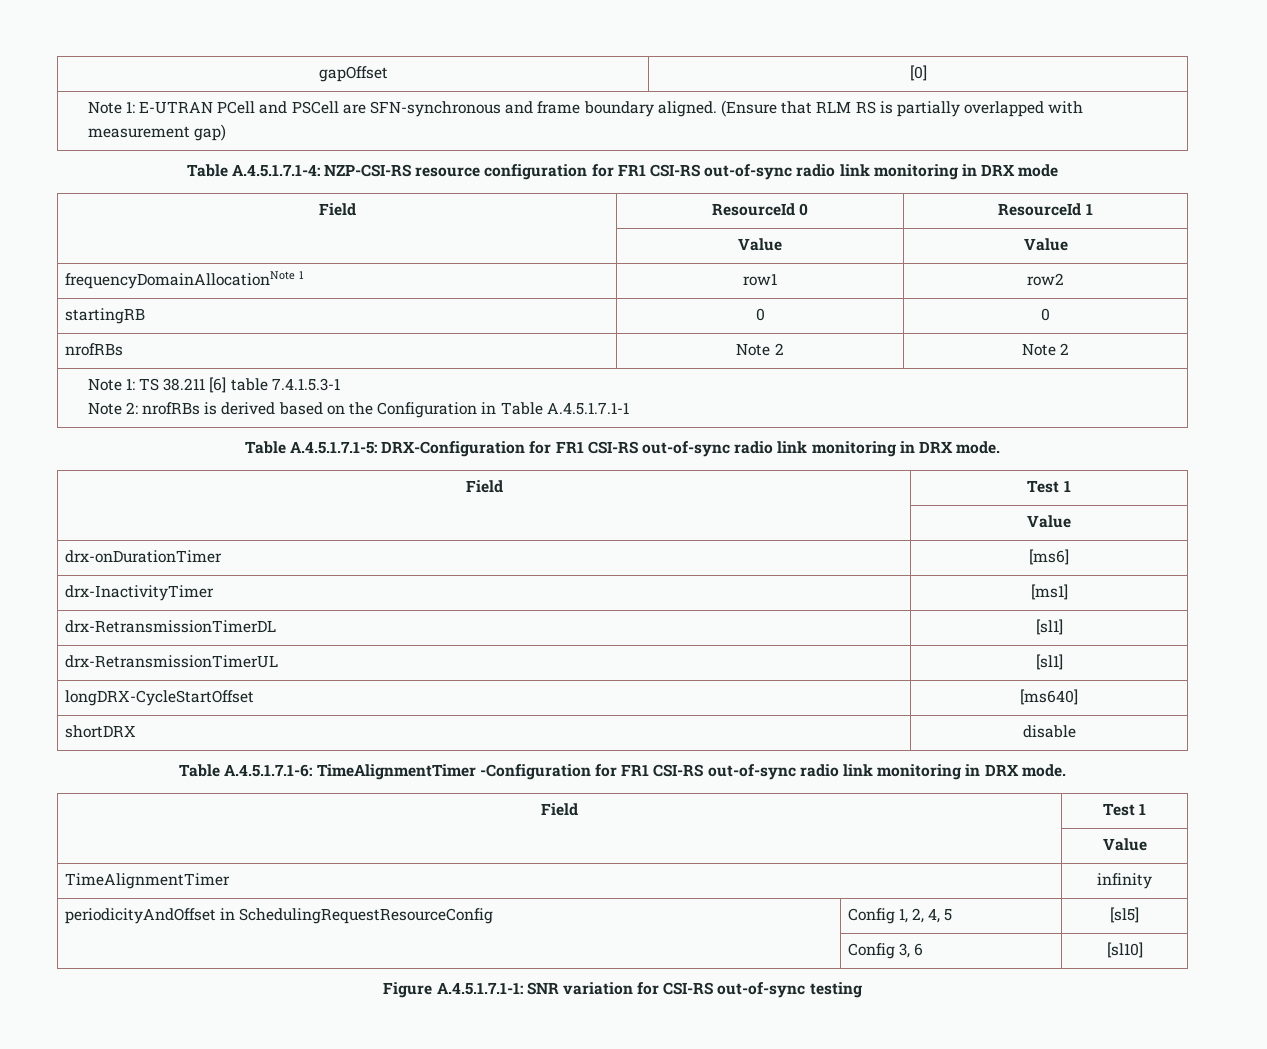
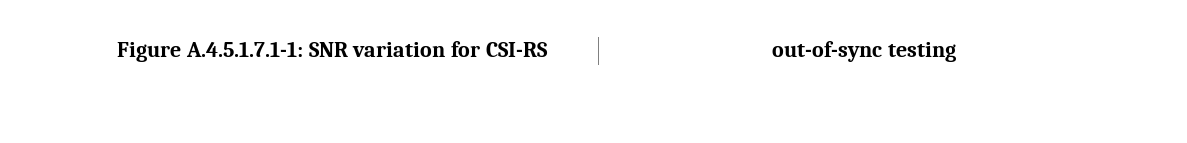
- gapOffset | [0]
- Note 1: E-UTRAN PCell and PSCell are SFN-synchronous and frame boundary aligned. (Ensure that RLM RS is partially overlapped with measurement gap)
- Table A.4.5.1.7.1-4: NZP-CSI-RS resource configuration for FR1 CSI-RS out-of-sync radio link monitoring in DRX mode
- Field | ResourceId 0 | ResourceId 1
- | Value | Value
- frequencyDomainAllocationNote 1 | row1 | row2
- startingRB | 0 | 0
- nrofRBs | Note 2 | Note 2
- Note 1: TS 38.211 [6] table 7.4.1.5.3-1
- Note 2: nrofRBs is derived based on the Configuration in Table A.4.5.1.7.1-1
- Table A.4.5.1.7.1-5: DRX-Configuration for FR1 CSI-RS out-of-sync radio link monitoring in DRX mode.
- Field | Test 1
- | Value
- drx-onDurationTimer | [ms6]
- drx-InactivityTimer | [ms1]
- drx-RetransmissionTimerDL | [sl1]
- drx-RetransmissionTimerUL | [sl1]
- longDRX-CycleStartOffset | [ms640]
- shortDRX | disable
- Table A.4.5.1.7.1-6: TimeAlignmentTimer -Configuration for FR1 CSI-RS out-of-sync radio link monitoring in DRX mode.
- Field | Test 1
- | Value
- TimeAlignmentTimer | infinity
- periodicityAndOffset in SchedulingRequestResourceConfig | Config 1, 2, 4, 5 | [sl5]
- | Config 3, 6 | [sl10]

